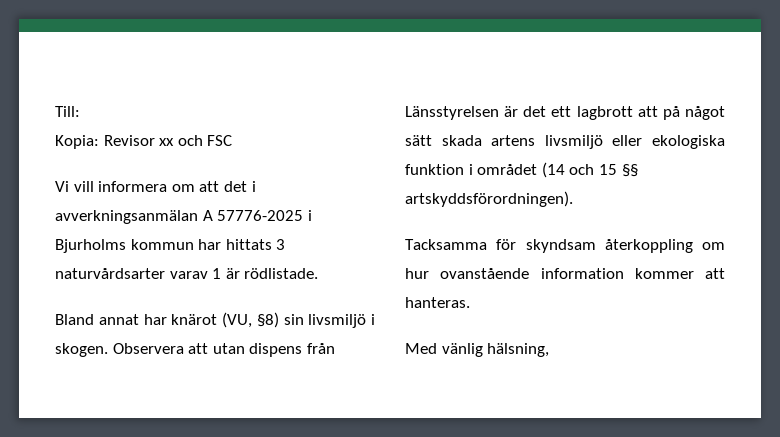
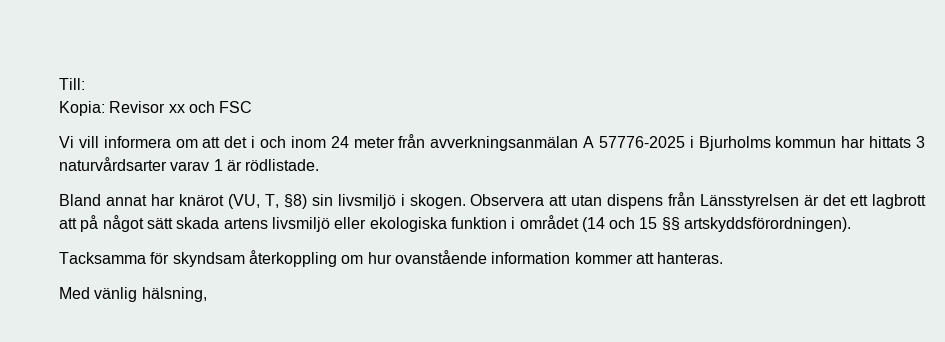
- Vi vill informera om att det i avverkningsanmälan A 57776-2025 i Bjurholms kommun har hittats 3 naturvårdsarter varav 1 är rödlistade.
+ Vi vill informera om att det i och inom 24 meter från avverkningsanmälan A 57776-2025 i Bjurholms kommun har hittats 3 naturvårdsarter varav 1 är rödlistade.
- Bland annat har knärot (VU, §8) sin livsmiljö i skogen.
+ Bland annat har knärot (VU, T, §8) sin livsmiljö i skogen.

